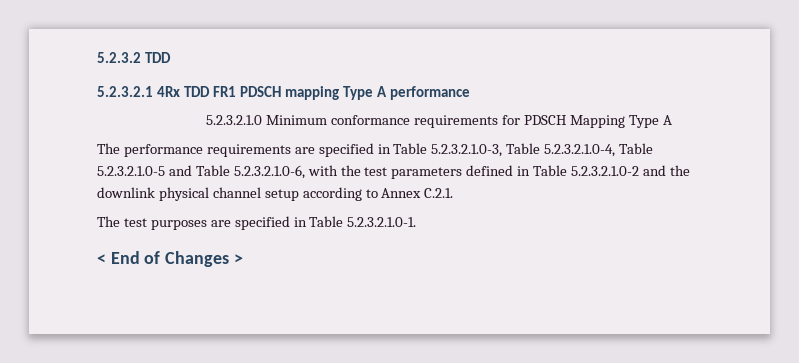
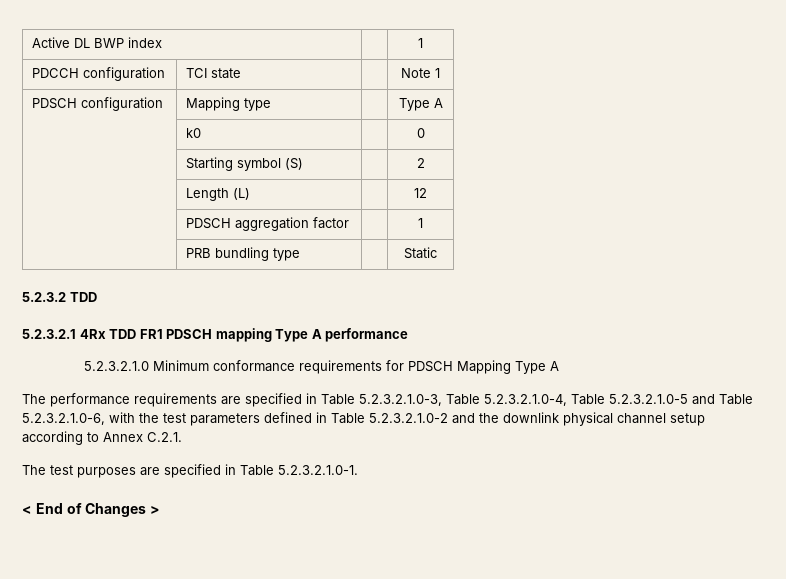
+ Active DL BWP index | | 1
+ PDCCH configuration | TCI state | | Note 1
+ PDSCH configuration | Mapping type | | Type A
+ | k0 | | 0
+ | Starting symbol (S) | | 2
+ | Length (L) | | 12
+ | PDSCH aggregation factor | | 1
+ | PRB bundling type | | Static

